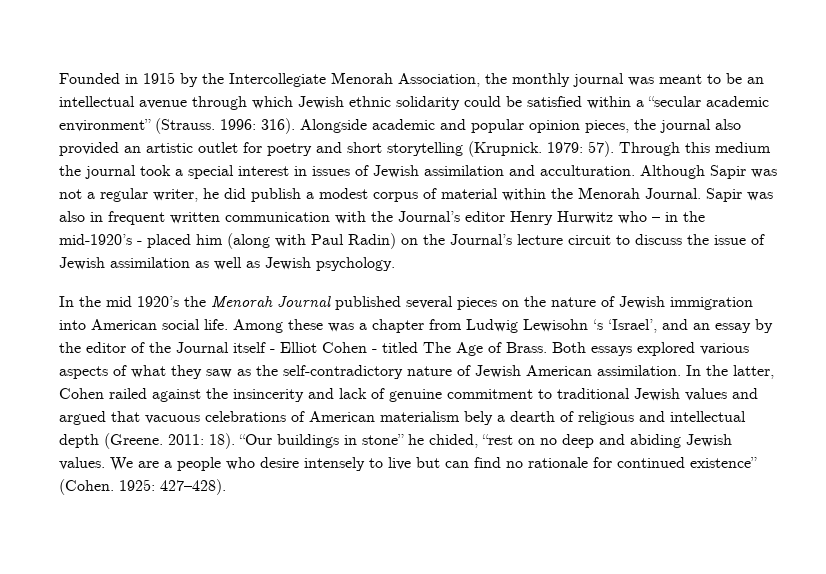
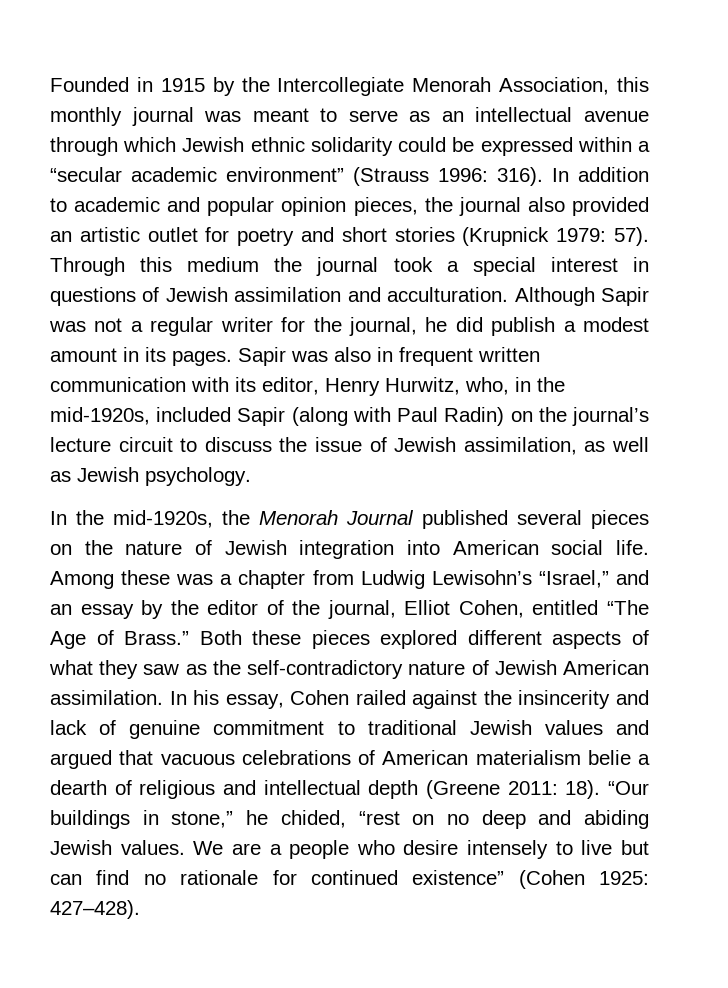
- Founded in 1915 by the Intercollegiate Menorah Association, the monthly journal was meant to be an intellectual avenue through which Jewish ethnic solidarity could be satisfied within a “secular academic environment” (Strauss. 1996: 316).
+ Founded in 1915 by the Intercollegiate Menorah Association, this monthly journal was meant to serve as an intellectual avenue through which Jewish ethnic solidarity could be expressed within a “secular academic environment” (Strauss 1996: 316).
- Alongside academic and popular opinion pieces, the journal also provided an artistic outlet for poetry and short storytelling (Krupnick. 1979: 57).
+ In addition to academic and popular opinion pieces, the journal also provided an artistic outlet for poetry and short stories (Krupnick 1979: 57).
- Through this medium the journal took a special interest in issues of Jewish assimilation and acculturation.
+ Through this medium the journal took a special interest in questions of Jewish assimilation and acculturation.
- Although Sapir was not a regular writer, he did publish a modest corpus of material within the Menorah Journal.
+ Although Sapir was not a regular writer for the journal, he did publish a modest amount in its pages.
- Sapir was also in frequent written communication with the Journal’s editor Henry Hurwitz who – in the mid-1920’s - placed him (along with Paul Radin) on the Journal’s lecture circuit to discuss the issue of Jewish assimilation as well as Jewish psychology.
+ Sapir was also in frequent written communication with its editor, Henry Hurwitz, who, in the mid-1920s, included Sapir (along with Paul Radin) on the journal’s lecture circuit to discuss the issue of Jewish assimilation, as well as Jewish psychology.
- In the mid 1920’s the Menorah Journal published several pieces on the nature of Jewish immigration into American social life.
+ In the mid-1920s, the Menorah Journal published several pieces on the nature of Jewish integration into American social life.
- Among these was a chapter from Ludwig Lewisohn ‘s ‘Israel’, and an essay by the editor of the Journal itself - Elliot Cohen - titled The Age of Brass. Both essays explored various aspects of what they saw as the self-contradictory nature of Jewish American assimilation.
+ Among these was a chapter from Ludwig Lewisohn’s “Israel,” and an essay by the editor of the journal, Elliot Cohen, entitled “The Age of Brass.” Both these pieces explored different aspects of what they saw as the self-contradictory nature of Jewish American assimilation.
- In the latter, Cohen railed against the insincerity and lack of genuine commitment to traditional Jewish values and argued that vacuous celebrations of American materialism bely a dearth of religious and intellectual depth (Greene. 2011: 18).
+ In his essay, Cohen railed against the insincerity and lack of genuine commitment to traditional Jewish values and argued that vacuous celebrations of American materialism belie a dearth of religious and intellectual depth (Greene 2011: 18).
- “Our buildings in stone” he chided, “rest on no deep and abiding Jewish values.
+ “Our buildings in stone,” he chided, “rest on no deep and abiding Jewish values.
- We are a people who desire intensely to live but can find no rationale for continued existence” (Cohen. 1925: 427–428).
+ We are a people who desire intensely to live but can find no rationale for continued existence” (Cohen 1925: 427–428).

